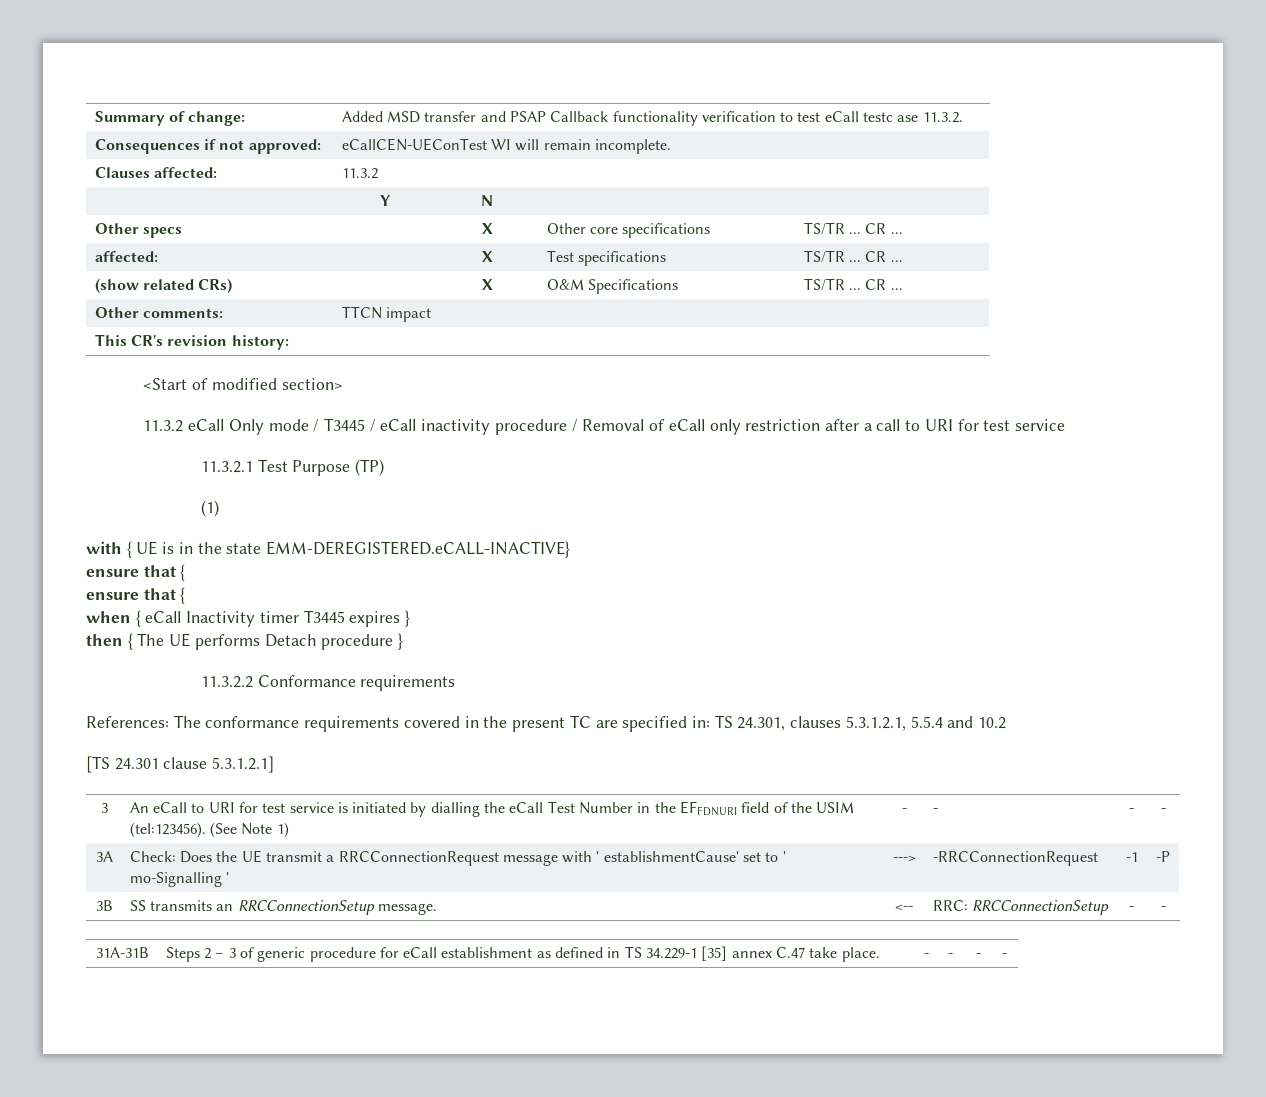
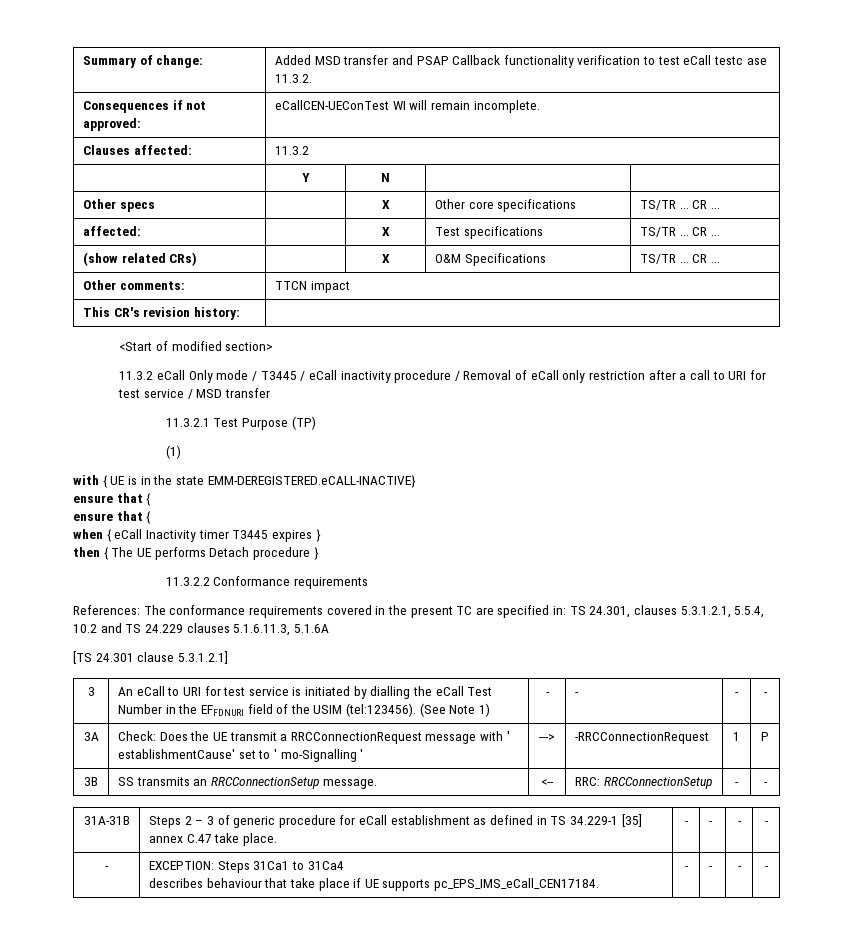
- 11.3.2 eCall Only mode / T3445 / eCall inactivity procedure / Removal of eCall only restriction after a call to URI for test service
+ 11.3.2 eCall Only mode / T3445 / eCall inactivity procedure / Removal of eCall only restriction after a call to URI for test service / MSD transfer
- References: The conformance requirements covered in the present TC are specified in: TS 24.301, clauses 5.3.1.2.1, 5.5.4 and 10.2
+ References: The conformance requirements covered in the present TC are specified in: TS 24.301, clauses 5.3.1.2.1, 5.5.4, 10.2 and TS 24.229 clauses 5.1.6.11.3, 5.1.6A
- 3A | Check: Does the UE transmit a RRCConnectionRequest message with ' establishmentCause' set to ' mo-Signalling ' | ---> | -RRCConnectionRequest | -1 | -P
+ 3A | Check: Does the UE transmit a RRCConnectionRequest message with ' establishmentCause' set to ' mo-Signalling ' | ---> | -RRCConnectionRequest | 1 | P
+ - | EXCEPTION: Steps 31Ca1 to 31Ca4
+ describes behaviour that take place if UE supports pc_EPS_IMS_eCall_CEN17184. | - | - | - | -

